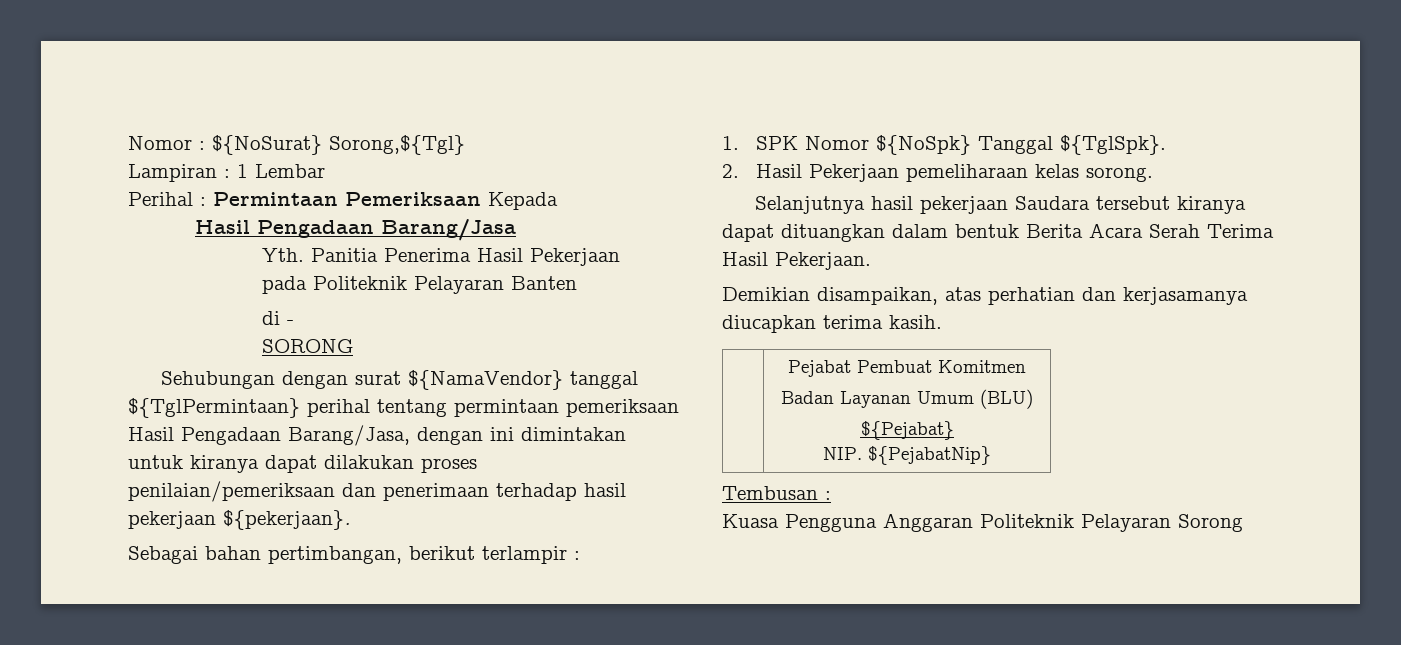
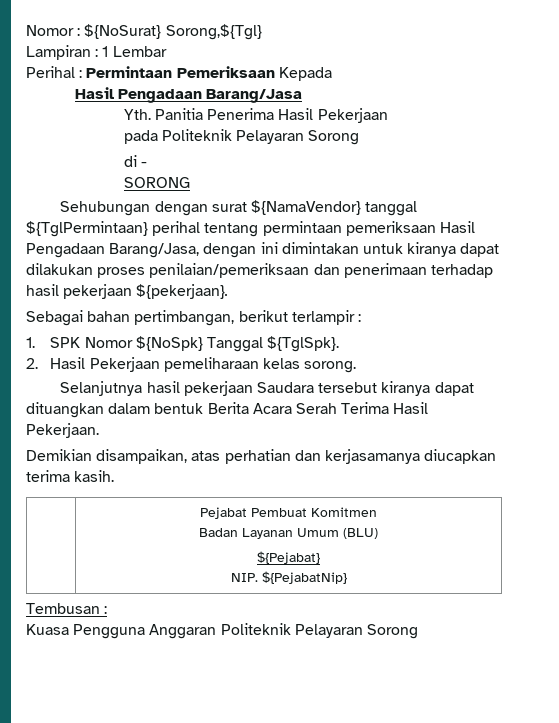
- pada Politeknik Pelayaran Banten
+ pada Politeknik Pelayaran Sorong

